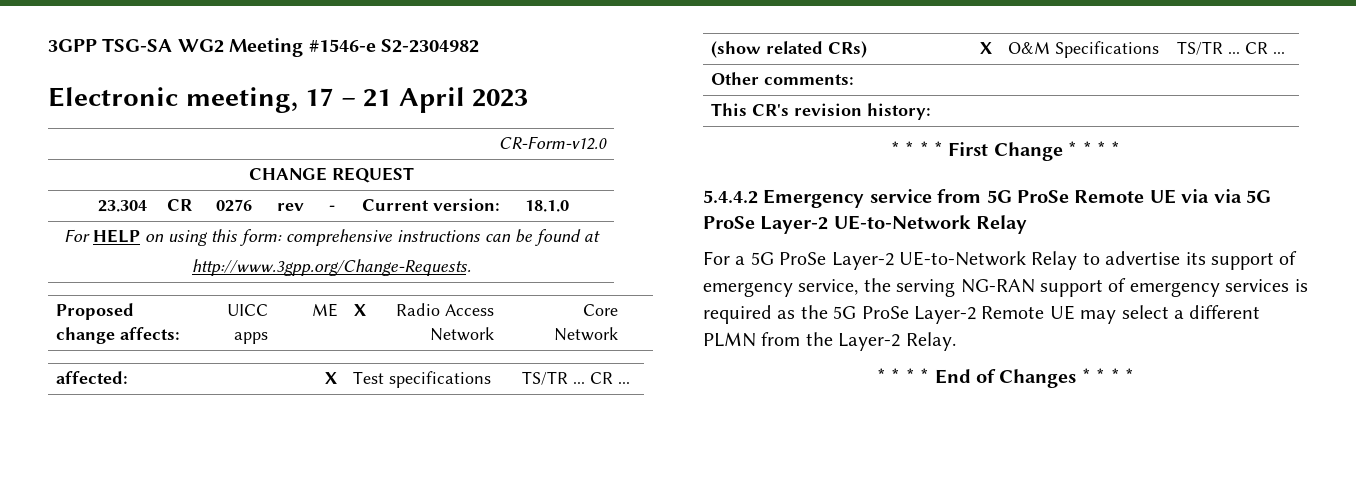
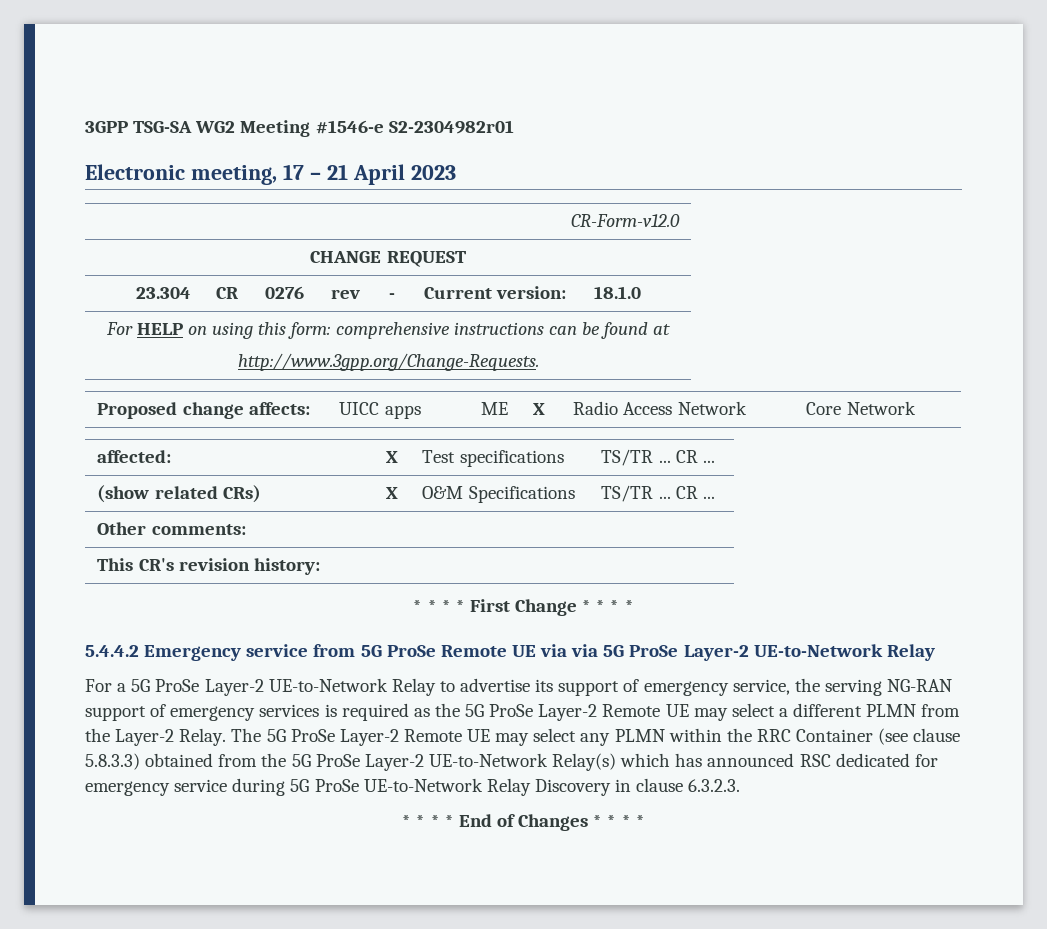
- 3GPP TSG-SA WG2 Meeting #1546-e S2-2304982
+ 3GPP TSG-SA WG2 Meeting #1546-e S2-2304982r01
+ The 5G ProSe Layer-2 Remote UE may select any PLMN within the RRC Container (see clause 5.8.3.3) obtained from the 5G ProSe Layer-2 UE-to-Network Relay(s) which has announced RSC dedicated for emergency service during 5G ProSe UE-to-Network Relay Discovery in clause 6.3.2.3.

